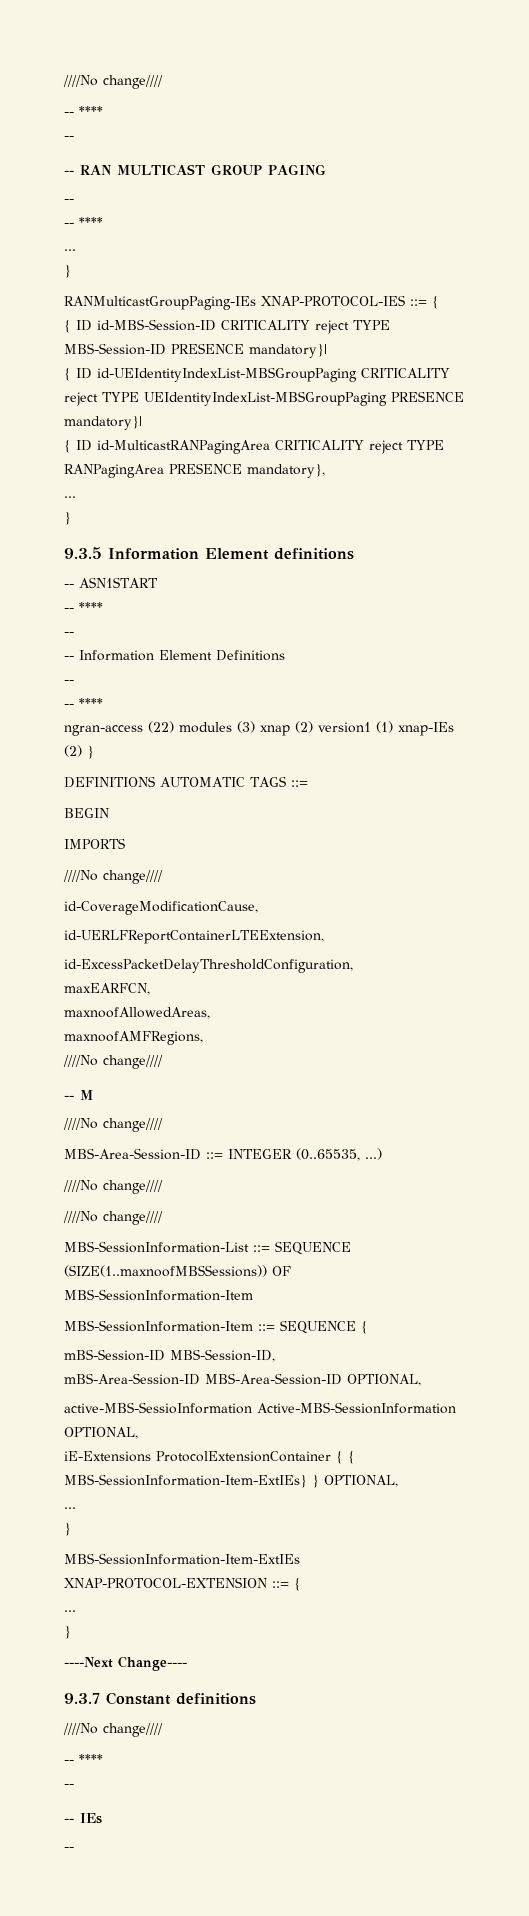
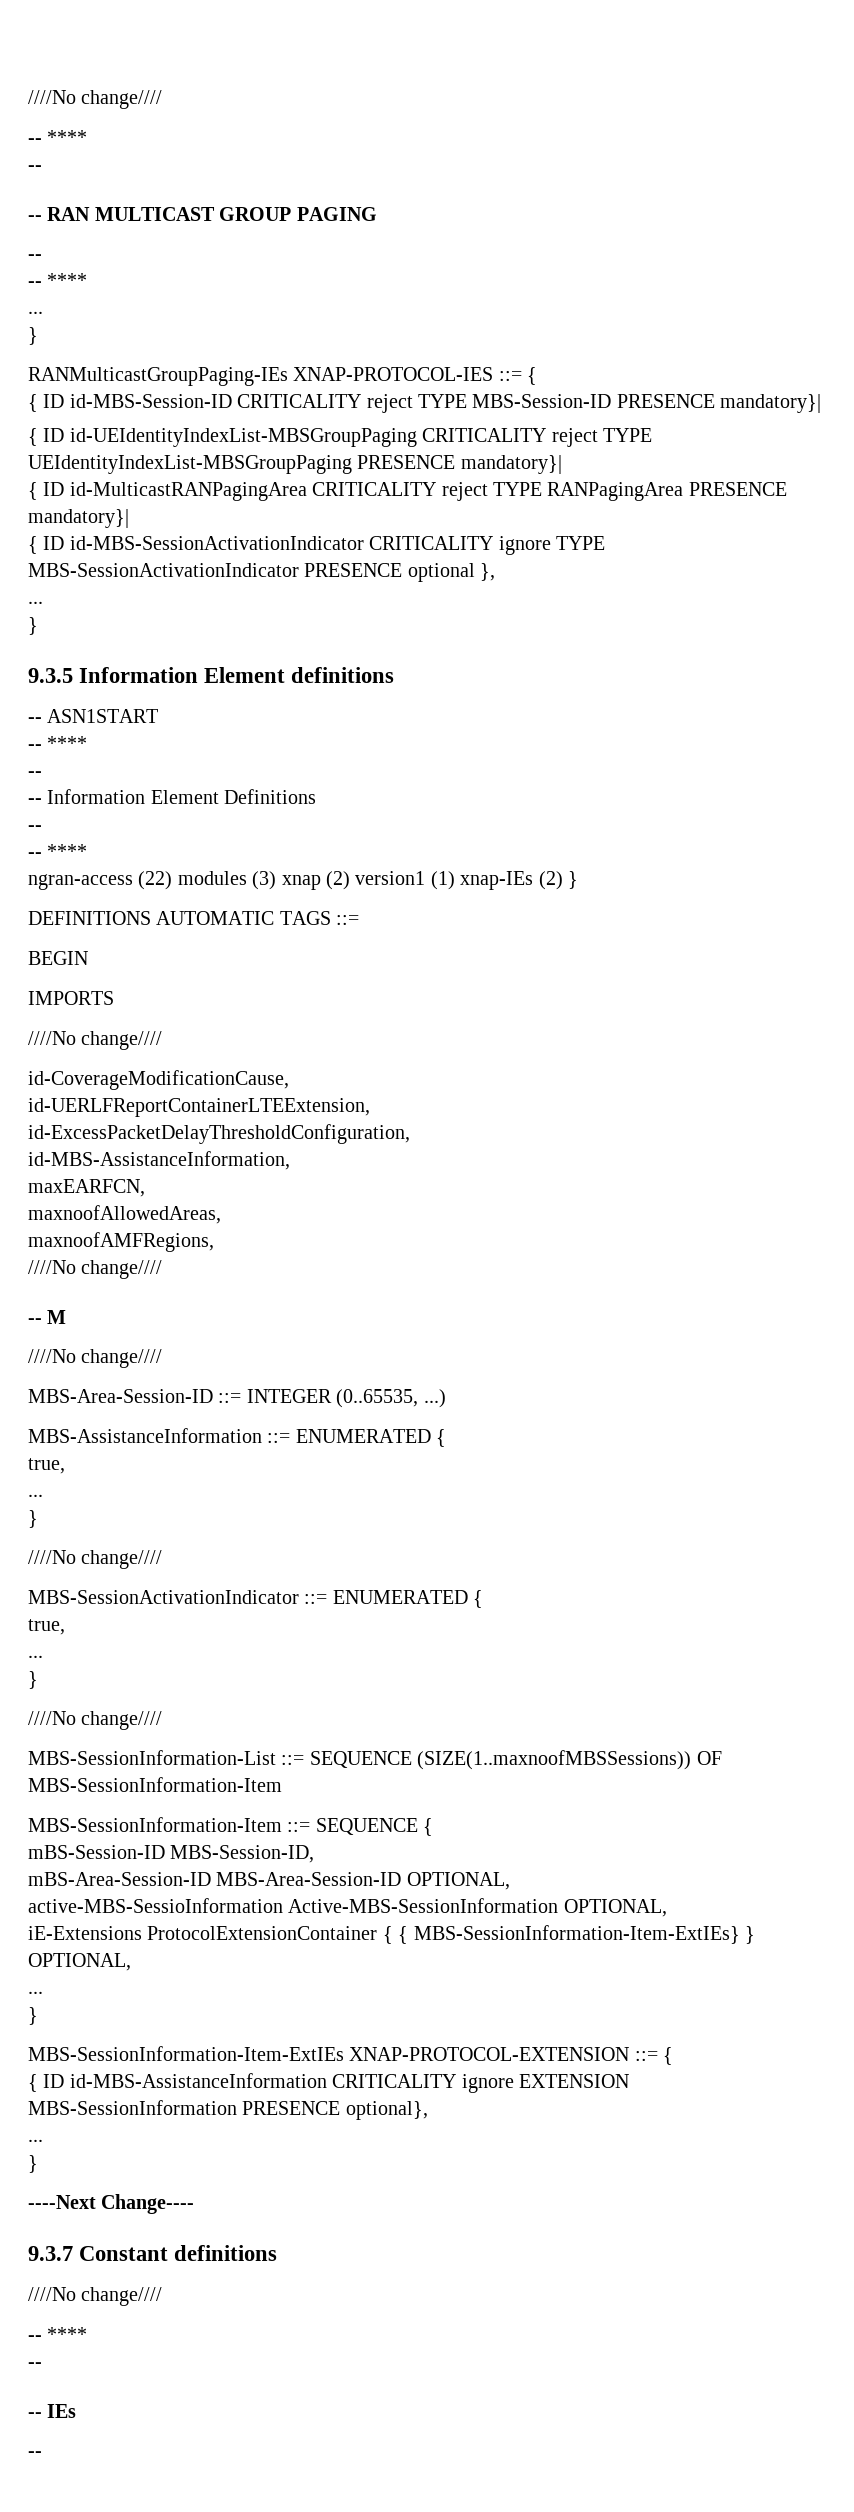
- { ID id-MulticastRANPagingArea CRITICALITY reject TYPE RANPagingArea PRESENCE mandatory},
+ { ID id-MulticastRANPagingArea CRITICALITY reject TYPE RANPagingArea PRESENCE mandatory}|
+ { ID id-MBS-SessionActivationIndicator CRITICALITY ignore TYPE MBS-SessionActivationIndicator PRESENCE optional },
+ id-MBS-AssistanceInformation,
  MBS-Area-Session-ID ::= INTEGER (0..65535, ...)
+ MBS-AssistanceInformation ::= ENUMERATED {
+ true,
+ ...
+ }
  ////No change////
+ MBS-SessionActivationIndicator ::= ENUMERATED {
+ true,
+ ...
+ }
+ { ID id-MBS-AssistanceInformation CRITICALITY ignore EXTENSION MBS-SessionInformation PRESENCE optional},

